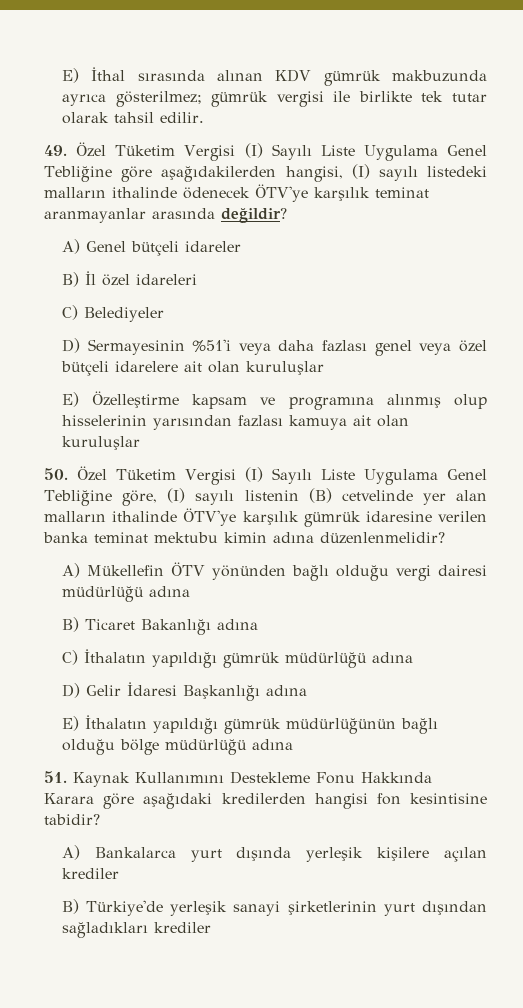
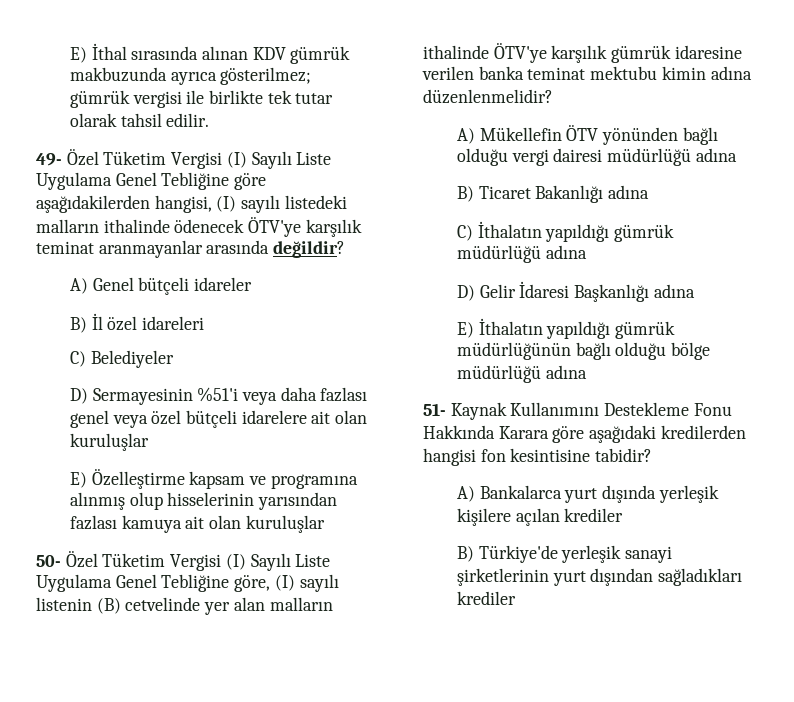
- 49. Özel Tüketim Vergisi (I) Sayılı Liste Uygulama Genel Tebliğine göre aşağıdakilerden hangisi, (I) sayılı listedeki malların ithalinde ödenecek ÖTV'ye karşılık teminat aranmayanlar arasında değildir?
+ 49- Özel Tüketim Vergisi (I) Sayılı Liste Uygulama Genel Tebliğine göre aşağıdakilerden hangisi, (I) sayılı listedeki malların ithalinde ödenecek ÖTV'ye karşılık teminat aranmayanlar arasında değildir?
- 50. Özel Tüketim Vergisi (I) Sayılı Liste Uygulama Genel Tebliğine göre, (I) sayılı listenin (B) cetvelinde yer alan malların ithalinde ÖTV'ye karşılık gümrük idaresine verilen banka teminat mektubu kimin adına düzenlenmelidir?
+ 50- Özel Tüketim Vergisi (I) Sayılı Liste Uygulama Genel Tebliğine göre, (I) sayılı listenin (B) cetvelinde yer alan malların ithalinde ÖTV'ye karşılık gümrük idaresine verilen banka teminat mektubu kimin adına düzenlenmelidir?
- 51. Kaynak Kullanımını Destekleme Fonu Hakkında Karara göre aşağıdaki kredilerden hangisi fon kesintisine tabidir?
+ 51- Kaynak Kullanımını Destekleme Fonu Hakkında Karara göre aşağıdaki kredilerden hangisi fon kesintisine tabidir?

